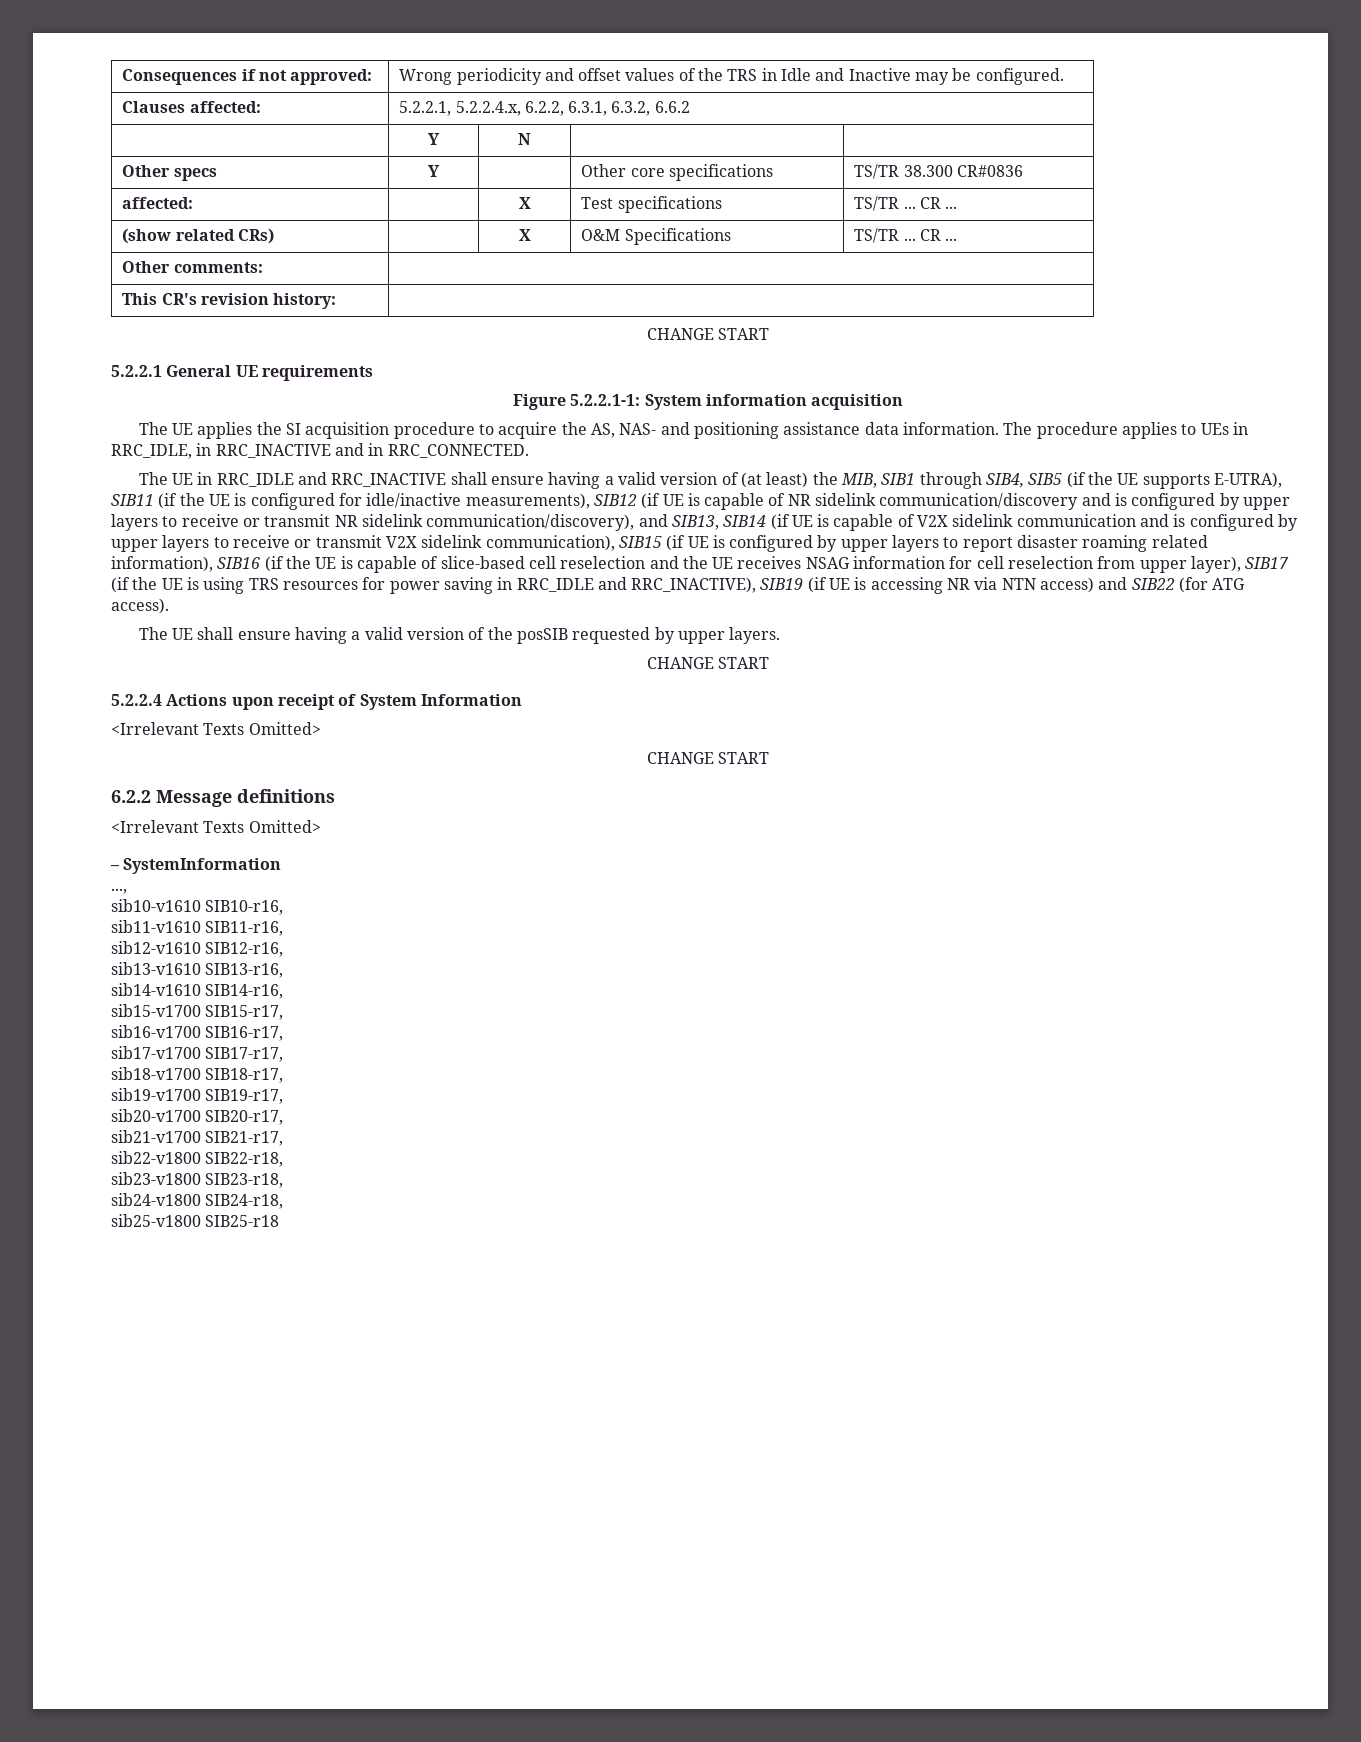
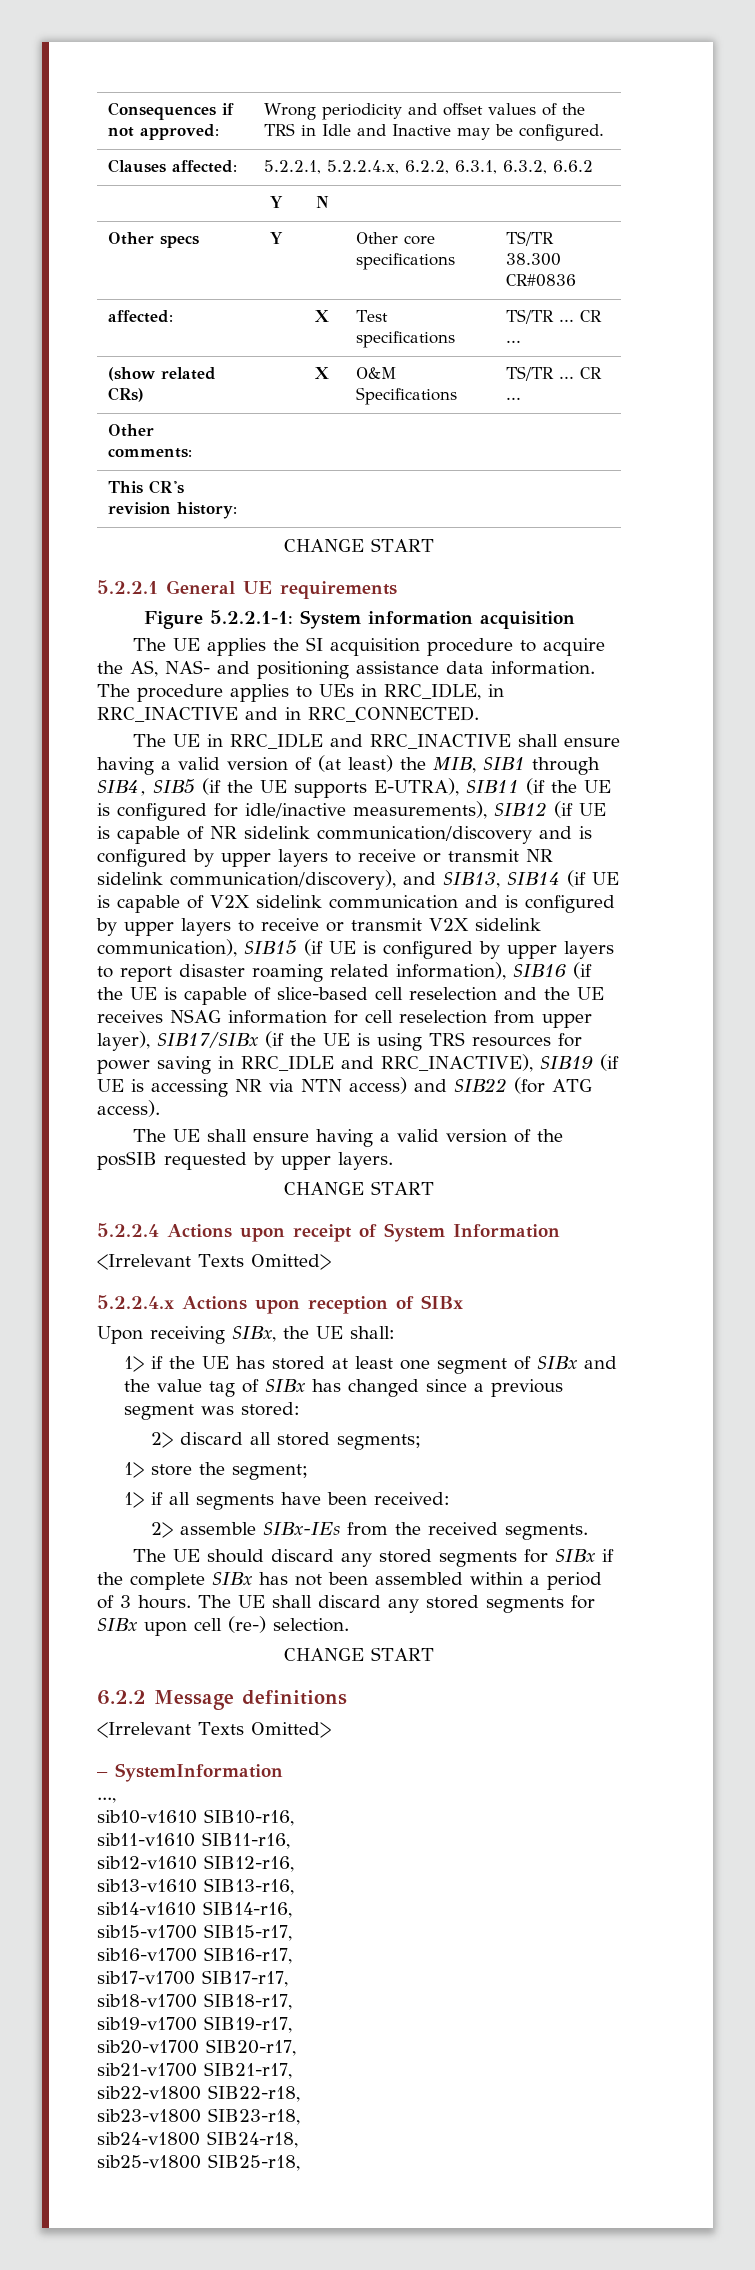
- The UE in RRC_IDLE and RRC_INACTIVE shall ensure having a valid version of (at least) the MIB, SIB1 through SIB4, SIB5 (if the UE supports E-UTRA), SIB11 (if the UE is configured for idle/inactive measurements), SIB12 (if UE is capable of NR sidelink communication/discovery and is configured by upper layers to receive or transmit NR sidelink communication/discovery), and SIB13, SIB14 (if UE is capable of V2X sidelink communication and is configured by upper layers to receive or transmit V2X sidelink communication), SIB15 (if UE is configured by upper layers to report disaster roaming related information), SIB16 (if the UE is capable of slice-based cell reselection and the UE receives NSAG information for cell reselection from upper layer), SIB17 (if the UE is using TRS resources for power saving in RRC_IDLE and RRC_INACTIVE), SIB19 (if UE is accessing NR via NTN access) and SIB22 (for ATG access).
+ The UE in RRC_IDLE and RRC_INACTIVE shall ensure having a valid version of (at least) the MIB, SIB1 through SIB4, SIB5 (if the UE supports E-UTRA), SIB11 (if the UE is configured for idle/inactive measurements), SIB12 (if UE is capable of NR sidelink communication/discovery and is configured by upper layers to receive or transmit NR sidelink communication/discovery), and SIB13, SIB14 (if UE is capable of V2X sidelink communication and is configured by upper layers to receive or transmit V2X sidelink communication), SIB15 (if UE is configured by upper layers to report disaster roaming related information), SIB16 (if the UE is capable of slice-based cell reselection and the UE receives NSAG information for cell reselection from upper layer), SIB17/SIBx (if the UE is using TRS resources for power saving in RRC_IDLE and RRC_INACTIVE), SIB19 (if UE is accessing NR via NTN access) and SIB22 (for ATG access).
+ 5.2.2.4.x Actions upon reception of SIBx
+ Upon receiving SIBx, the UE shall:
+ 1> if the UE has stored at least one segment of SIBx and the value tag of SIBx has changed since a previous segment was stored:
+ 2> discard all stored segments;
+ 1> store the segment;
+ 1> if all segments have been received:
+ 2> assemble SIBx-IEs from the received segments.
+ The UE should discard any stored segments for SIBx if the complete SIBx has not been assembled within a period of 3 hours. The UE shall discard any stored segments for SIBx upon cell (re-) selection.
- sib25-v1800 SIB25-r18
+ sib25-v1800 SIB25-r18,

